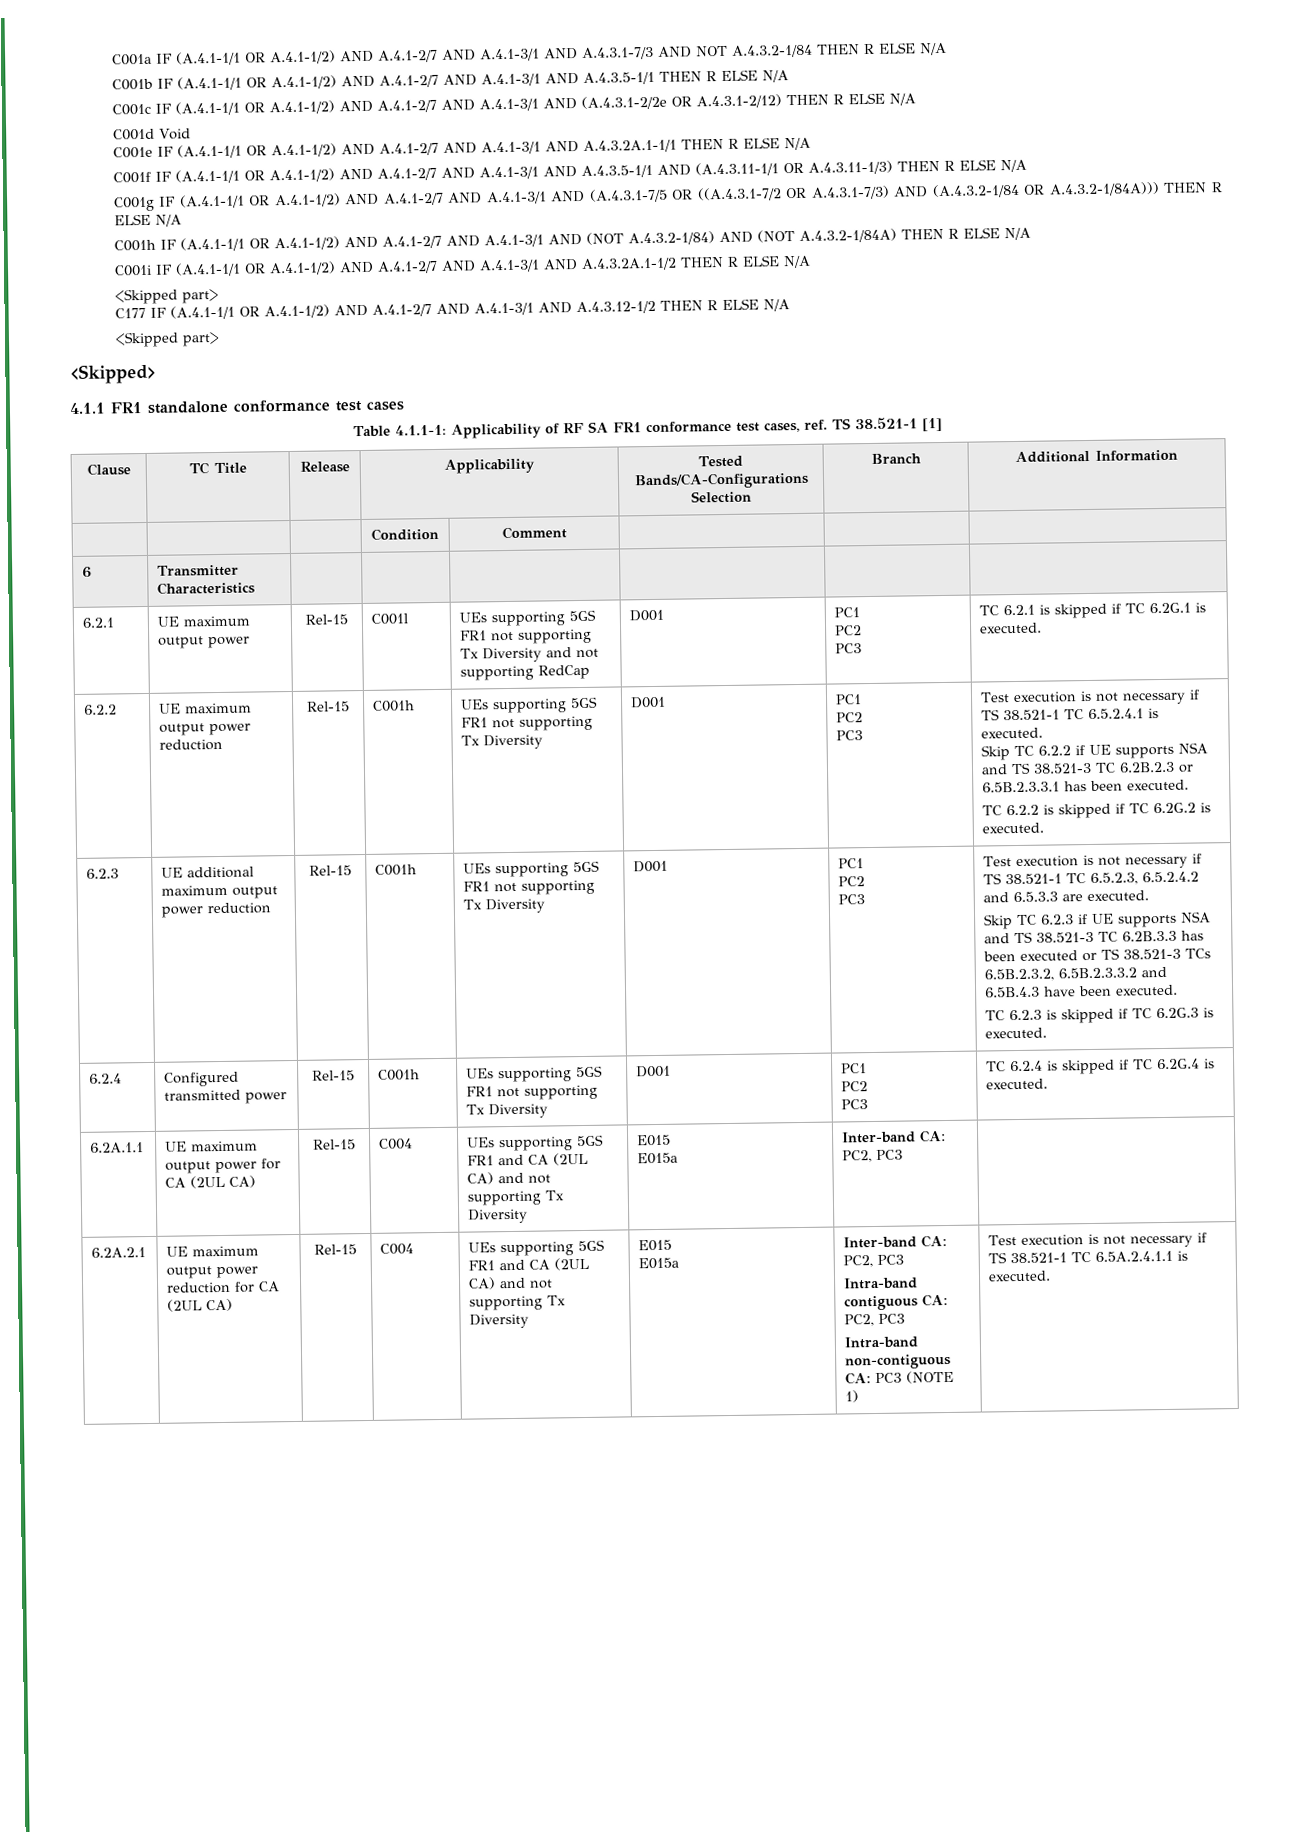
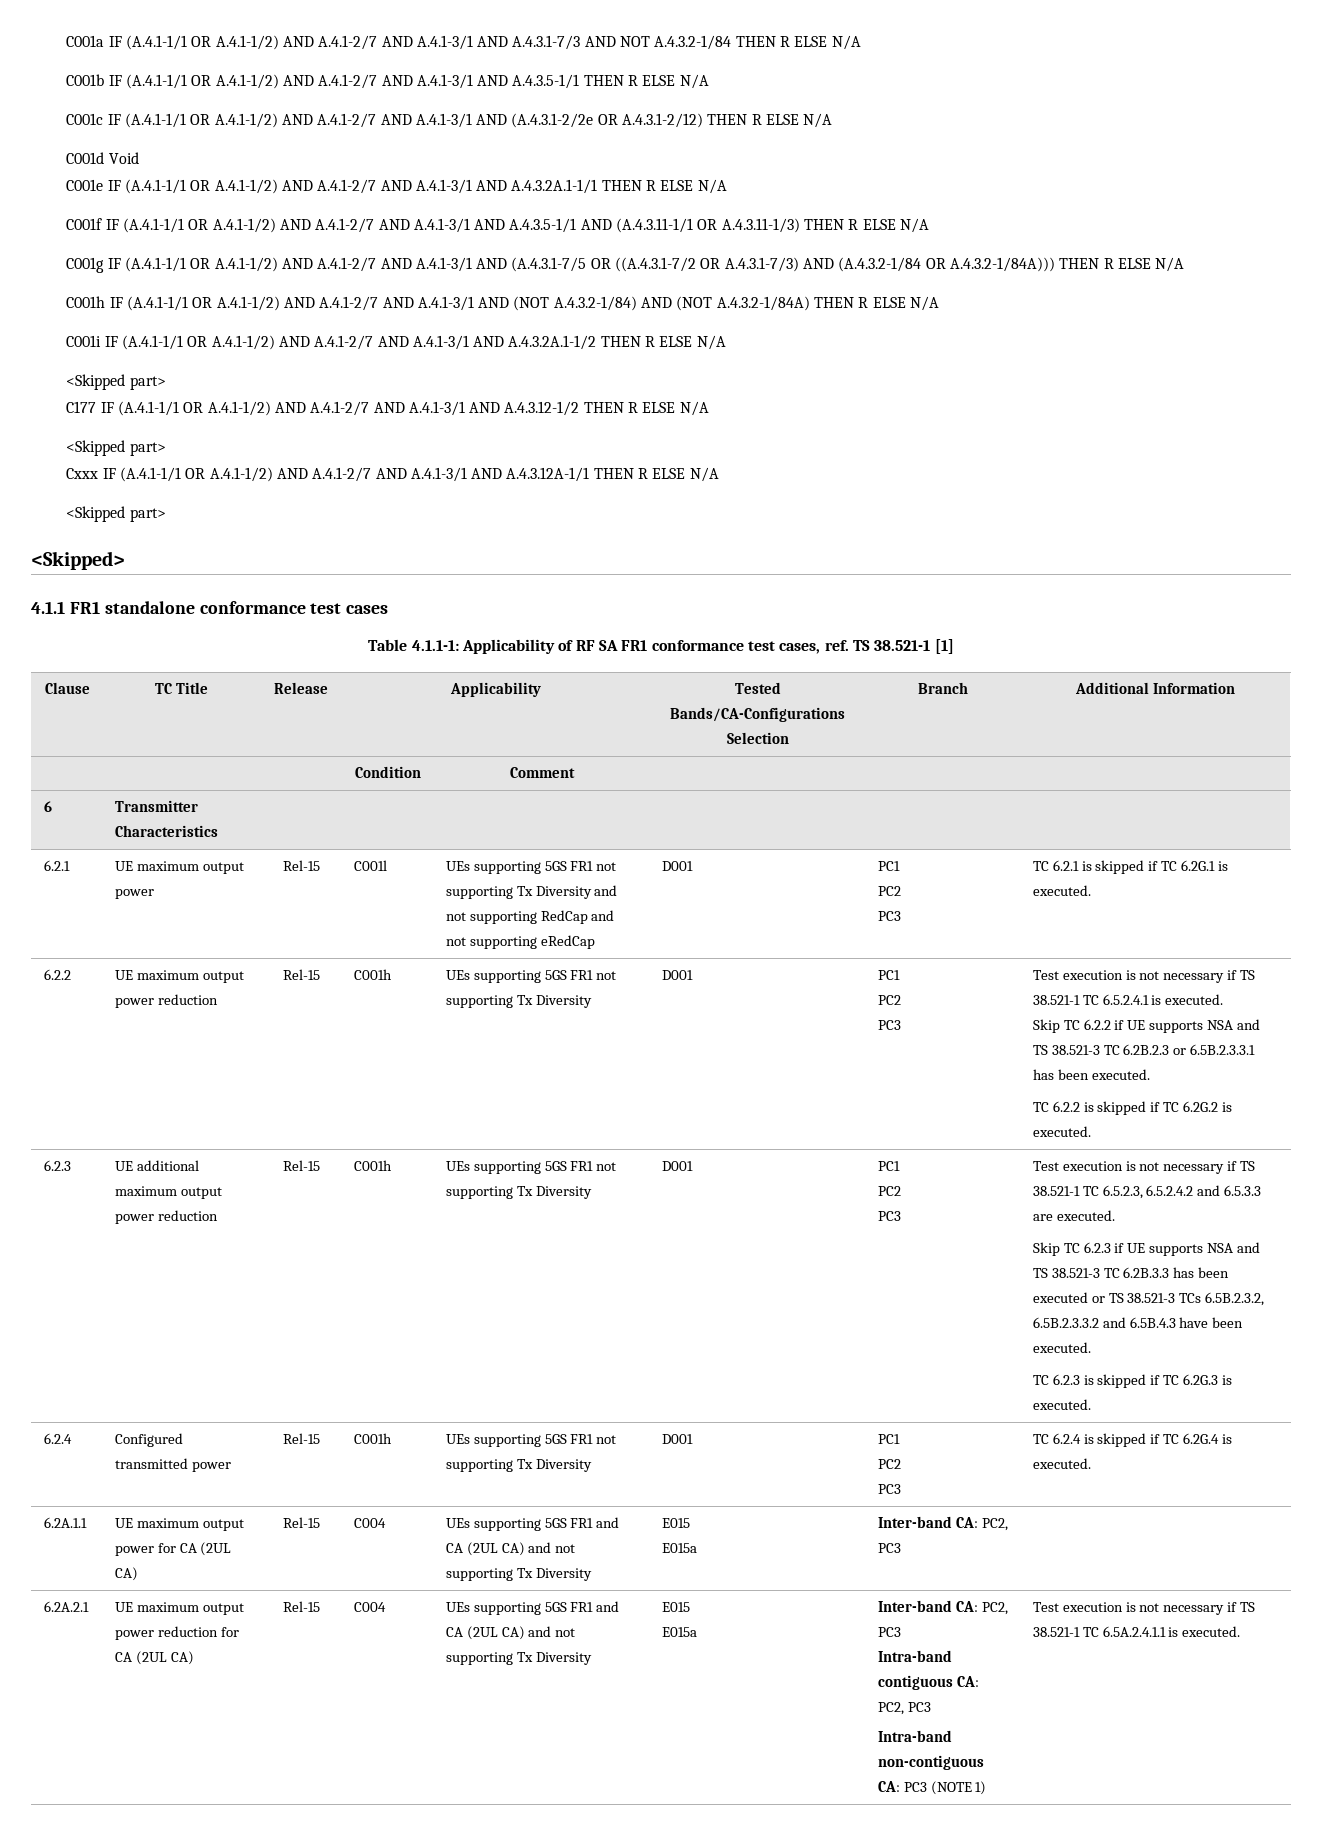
+ Cxxx IF (A.4.1-1/1 OR A.4.1-1/2) AND A.4.1-2/7 AND A.4.1-3/1 AND A.4.3.12A-1/1 THEN R ELSE N/A
+ <Skipped part>
- 6.2.1 | UE maximum output power | Rel-15 | C001l | UEs supporting 5GS FR1 not supporting Tx Diversity and not supporting RedCap | D001 | PC1
+ 6.2.1 | UE maximum output power | Rel-15 | C001l | UEs supporting 5GS FR1 not supporting Tx Diversity and not supporting RedCap and not supporting eRedCap | D001 | PC1

